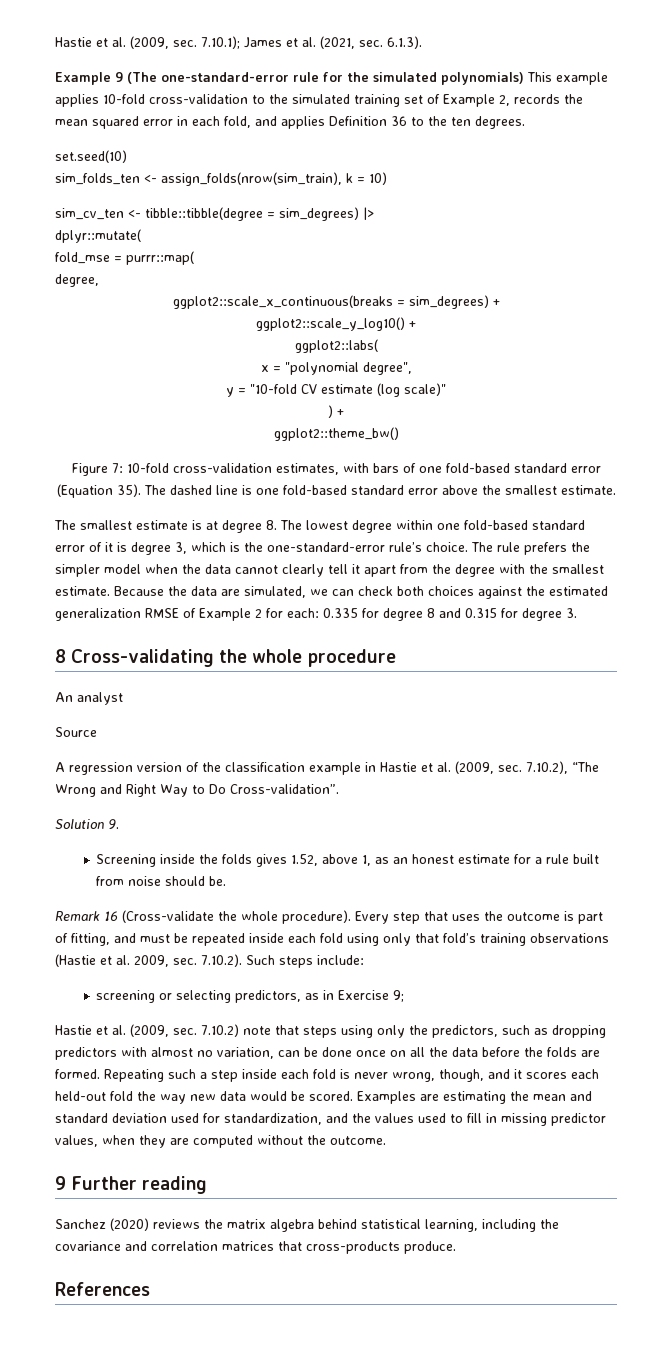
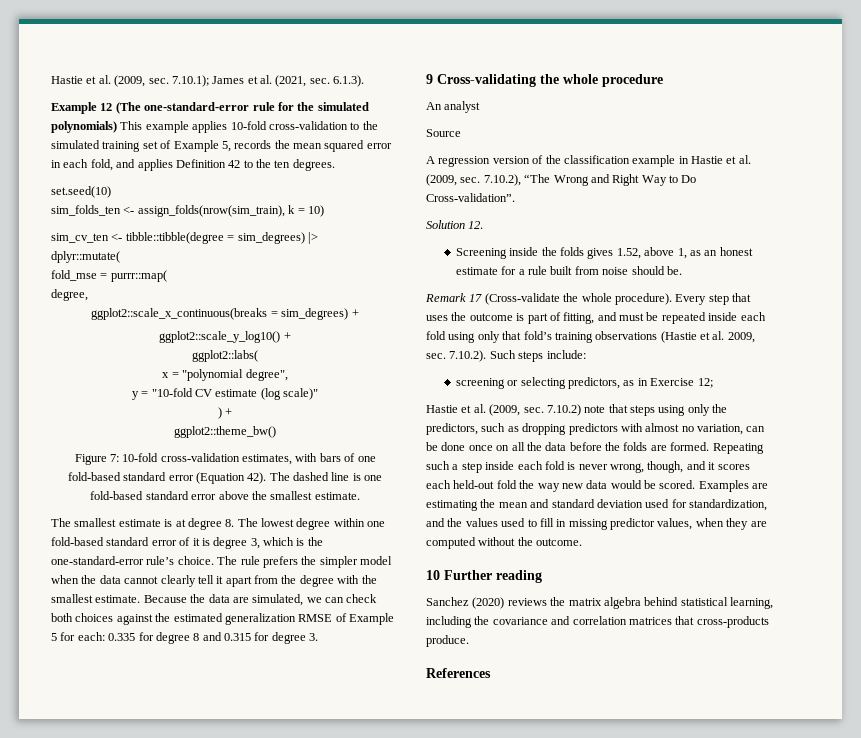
- Example 9 (The one-standard-error rule for the simulated polynomials) This example applies 10-fold cross-validation to the simulated training set of Example 2, records the mean squared error in each fold, and applies Definition 36 to the ten degrees.
+ Example 12 (The one-standard-error rule for the simulated polynomials) This example applies 10-fold cross-validation to the simulated training set of Example 5, records the mean squared error in each fold, and applies Definition 42 to the ten degrees.
- Figure 7: 10-fold cross-validation estimates, with bars of one fold-based standard error (Equation 35).
+ Figure 7: 10-fold cross-validation estimates, with bars of one fold-based standard error (Equation 42).
- Because the data are simulated, we can check both choices against the estimated generalization RMSE of Example 2 for each: 0.335 for degree 8 and 0.315 for degree 3.
+ Because the data are simulated, we can check both choices against the estimated generalization RMSE of Example 5 for each: 0.335 for degree 8 and 0.315 for degree 3.
- 8 Cross-validating the whole procedure
+ 9 Cross-validating the whole procedure
- Solution 9.
+ Solution 12.
- Remark 16 (Cross-validate the whole procedure).
+ Remark 17 (Cross-validate the whole procedure).
- screening or selecting predictors, as in Exercise 9;
+ screening or selecting predictors, as in Exercise 12;
- 9 Further reading
+ 10 Further reading

